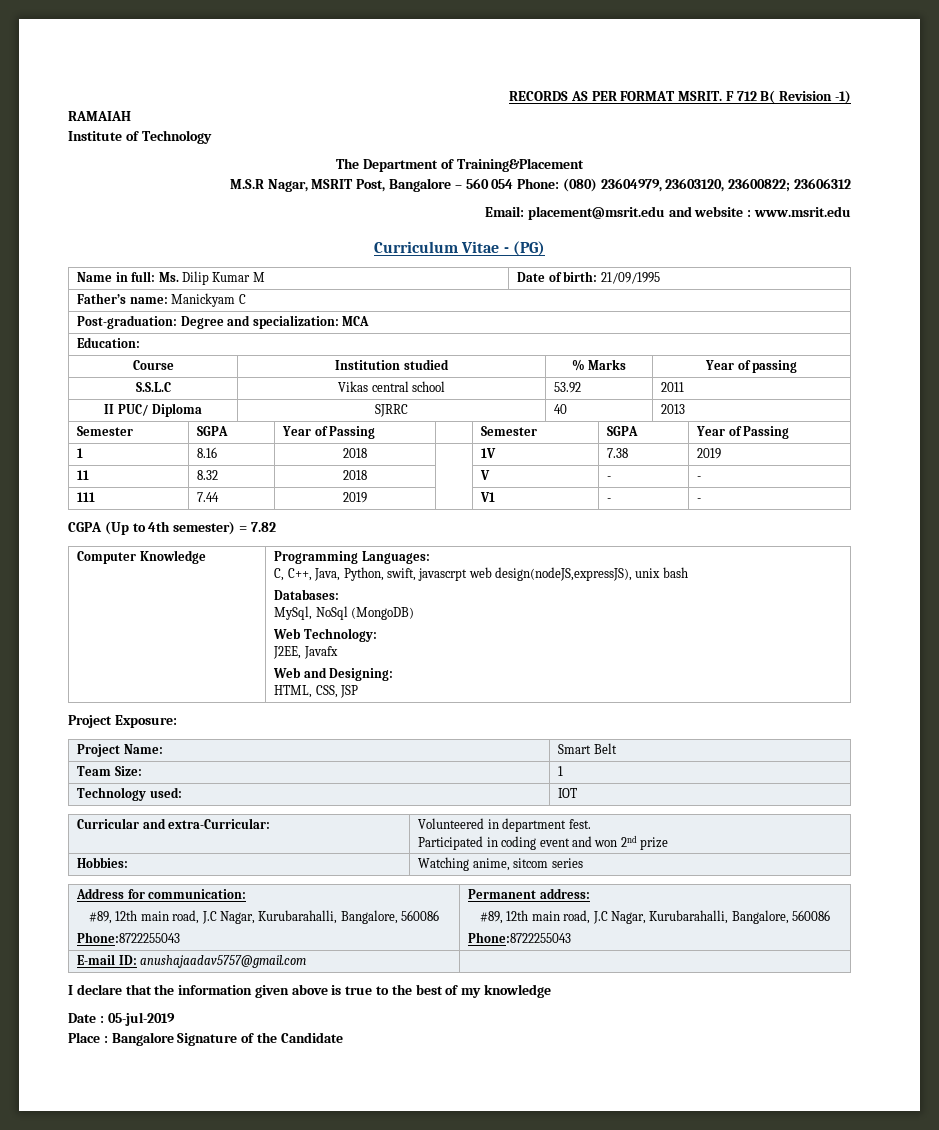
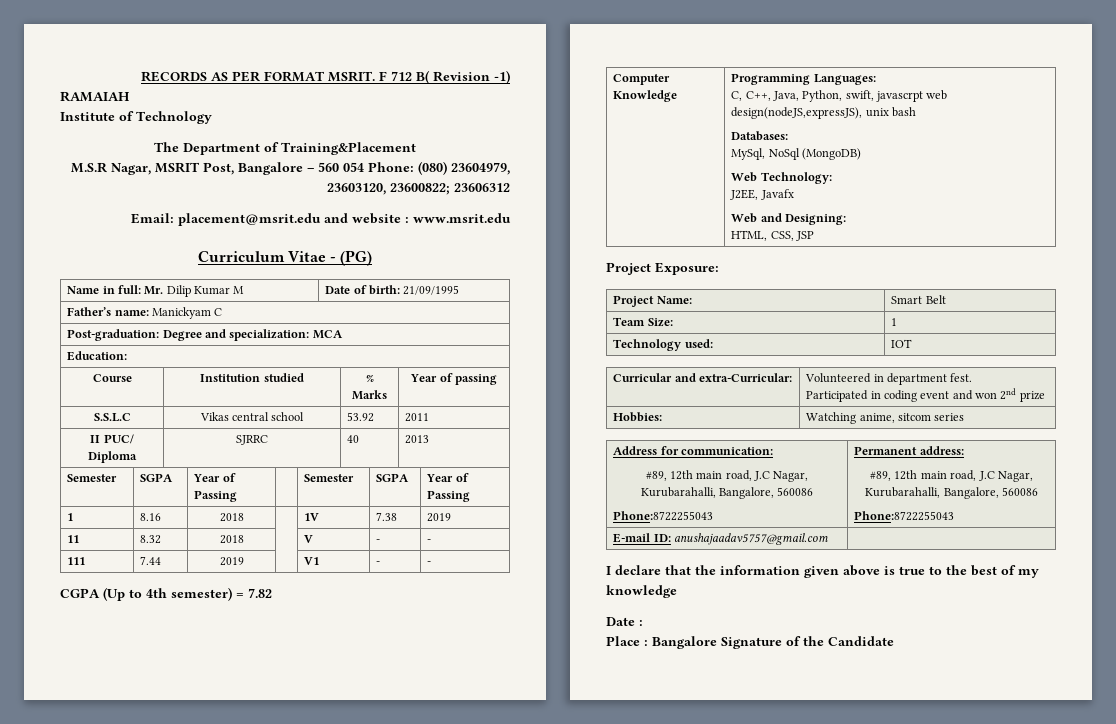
- Name in full: Ms. Dilip Kumar M | Date of birth: 21/09/1995
+ Name in full: Mr. Dilip Kumar M | Date of birth: 21/09/1995
- Date : 05-jul-2019
+ Date :

